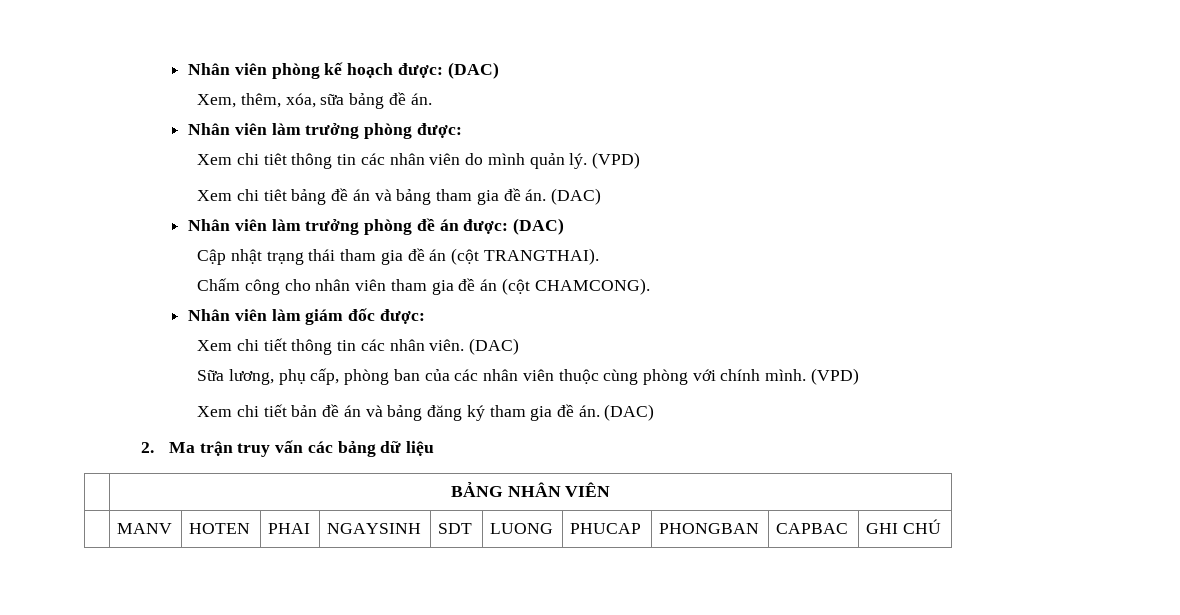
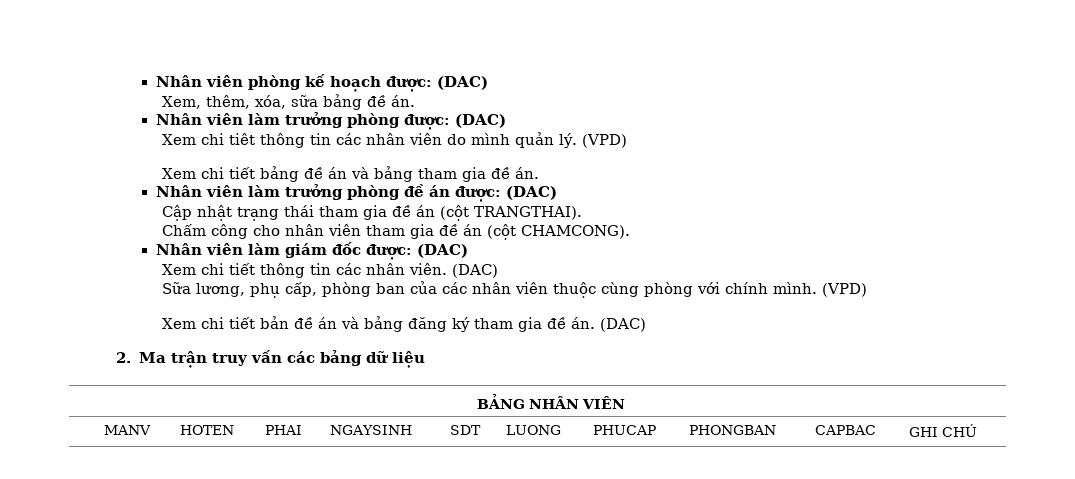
- Nhân viên làm trưởng phòng được:
+ Nhân viên làm trưởng phòng được: (DAC)
- Xem chi tiêt bảng đề án và bảng tham gia đề án. (DAC)
+ Xem chi tiết bảng đề án và bảng tham gia đề án.
- Nhân viên làm giám đốc được:
+ Nhân viên làm giám đốc được: (DAC)

